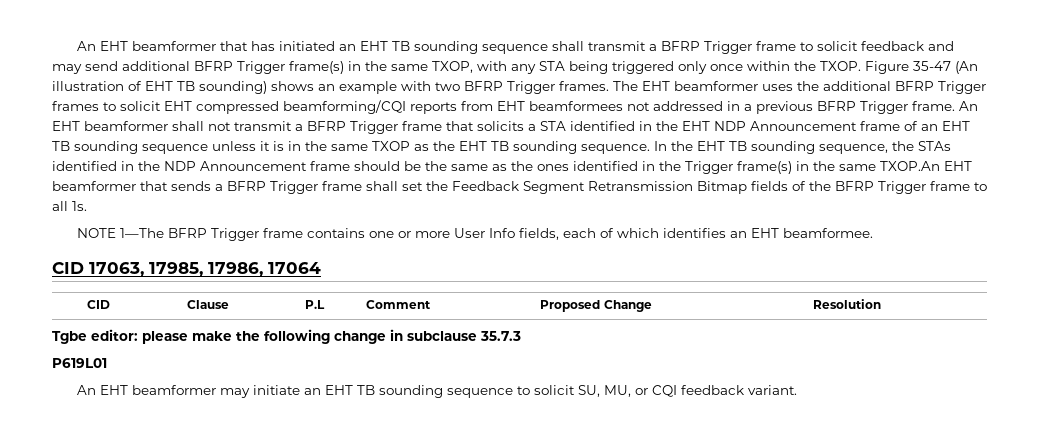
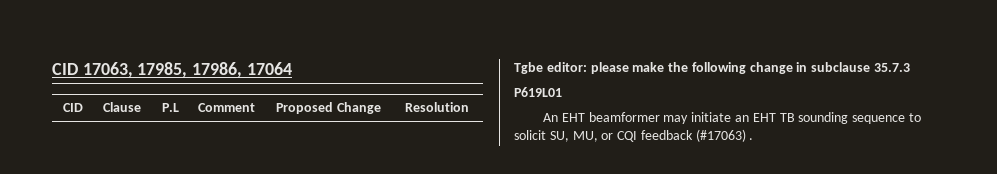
- An EHT beamformer that has initiated an EHT TB sounding sequence shall transmit a BFRP Trigger frame to solicit feedback and may send additional BFRP Trigger frame(s) in the same TXOP, with any STA being triggered only once within the TXOP. Figure 35-47 (An illustration of EHT TB sounding) shows an example with two BFRP Trigger frames. The EHT beamformer uses the additional BFRP Trigger frames to solicit EHT compressed beamforming/CQI reports from EHT beamformees not addressed in a previous BFRP Trigger frame. An EHT beamformer shall not transmit a BFRP Trigger frame that solicits a STA identified in the EHT NDP Announcement frame of an EHT TB sounding sequence unless it is in the same TXOP as the EHT TB sounding sequence. In the EHT TB sounding sequence, the STAs identified in the NDP Announcement frame should be the same as the ones identified in the Trigger frame(s) in the same TXOP.An EHT beamformer that sends a BFRP Trigger frame shall set the Feedback Segment Retransmission Bitmap fields of the BFRP Trigger frame to all 1s.
- NOTE 1—The BFRP Trigger frame contains one or more User Info fields, each of which identifies an EHT beamformee.
- An EHT beamformer may initiate an EHT TB sounding sequence to solicit SU, MU, or CQI feedback variant.
+ An EHT beamformer may initiate an EHT TB sounding sequence to solicit SU, MU, or CQI feedback (#17063) .

